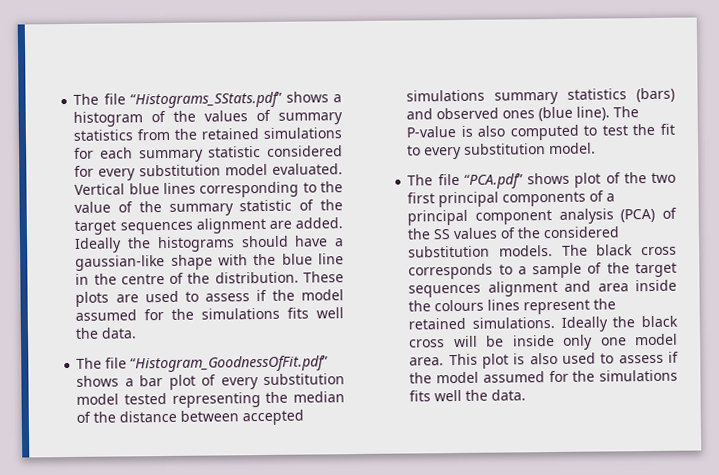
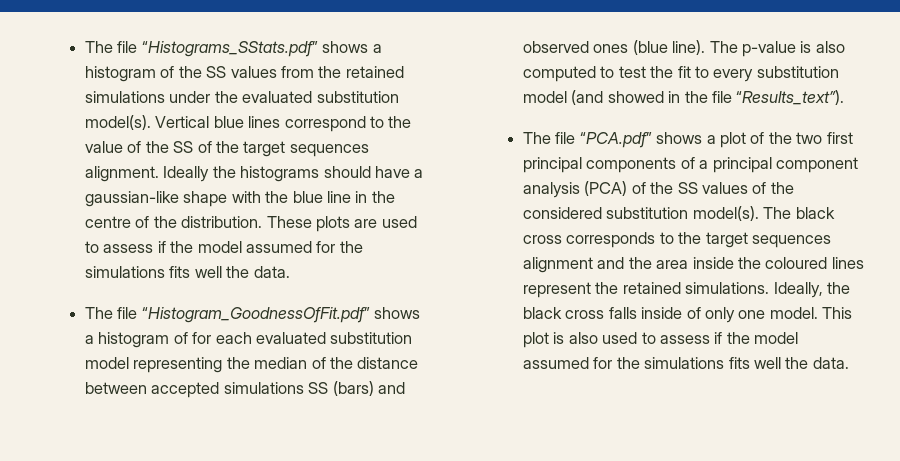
- The file “Histograms_SStats.pdf” shows a histogram of the values of summary statistics from the retained simulations for each summary statistic considered for every substitution model evaluated.
+ The file “Histograms_SStats.pdf” shows a histogram of the SS values from the retained simulations under the evaluated substitution model(s).
- Vertical blue lines corresponding to the value of the summary statistic of the target sequences alignment are added.
+ Vertical blue lines correspond to the value of the SS of the target sequences alignment.
- The file “Histogram_GoodnessOfFit.pdf” shows a bar plot of every substitution model tested representing the median of the distance between accepted simulations summary statistics (bars) and observed ones (blue line).
+ The file “Histogram_GoodnessOfFit.pdf” shows a histogram of for each evaluated substitution model representing the median of the distance between accepted simulations SS (bars) and observed ones (blue line).
- The P-value is also computed to test the fit to every substitution model.
+ The p-value is also computed to test the fit to every substitution model (and showed in the file “Results_text”).
- The file “PCA.pdf” shows plot of the two first principal components of a principal component analysis (PCA) of the SS values of the considered substitution models.
+ The file “PCA.pdf” shows a plot of the two first principal components of a principal component analysis (PCA) of the SS values of the considered substitution model(s).
- The black cross corresponds to a sample of the target sequences alignment and area inside the colours lines represent the retained simulations.
+ The black cross corresponds to the target sequences alignment and the area inside the coloured lines represent the retained simulations.
- Ideally the black cross will be inside only one model area.
+ Ideally, the black cross falls inside of only one model.

